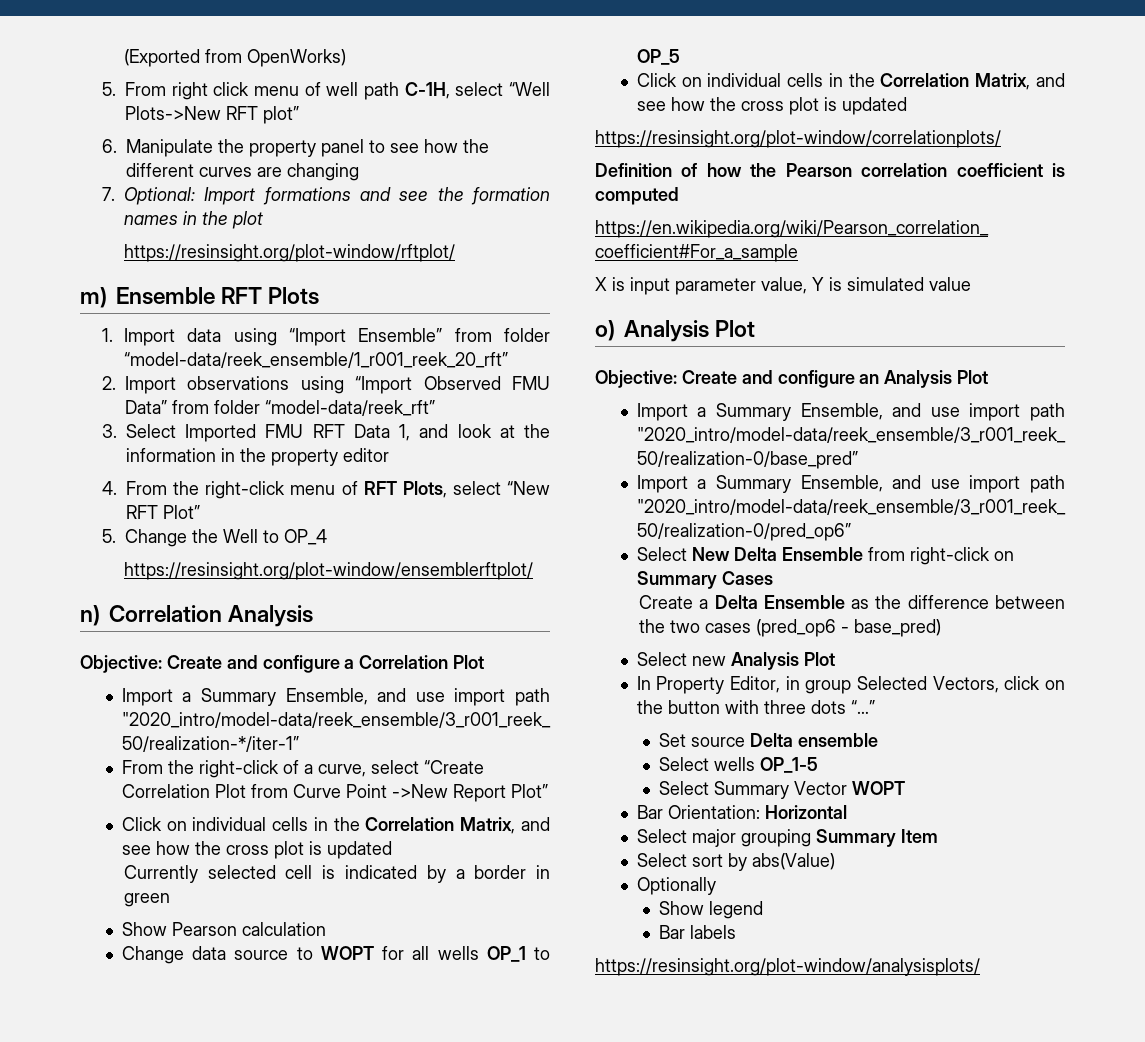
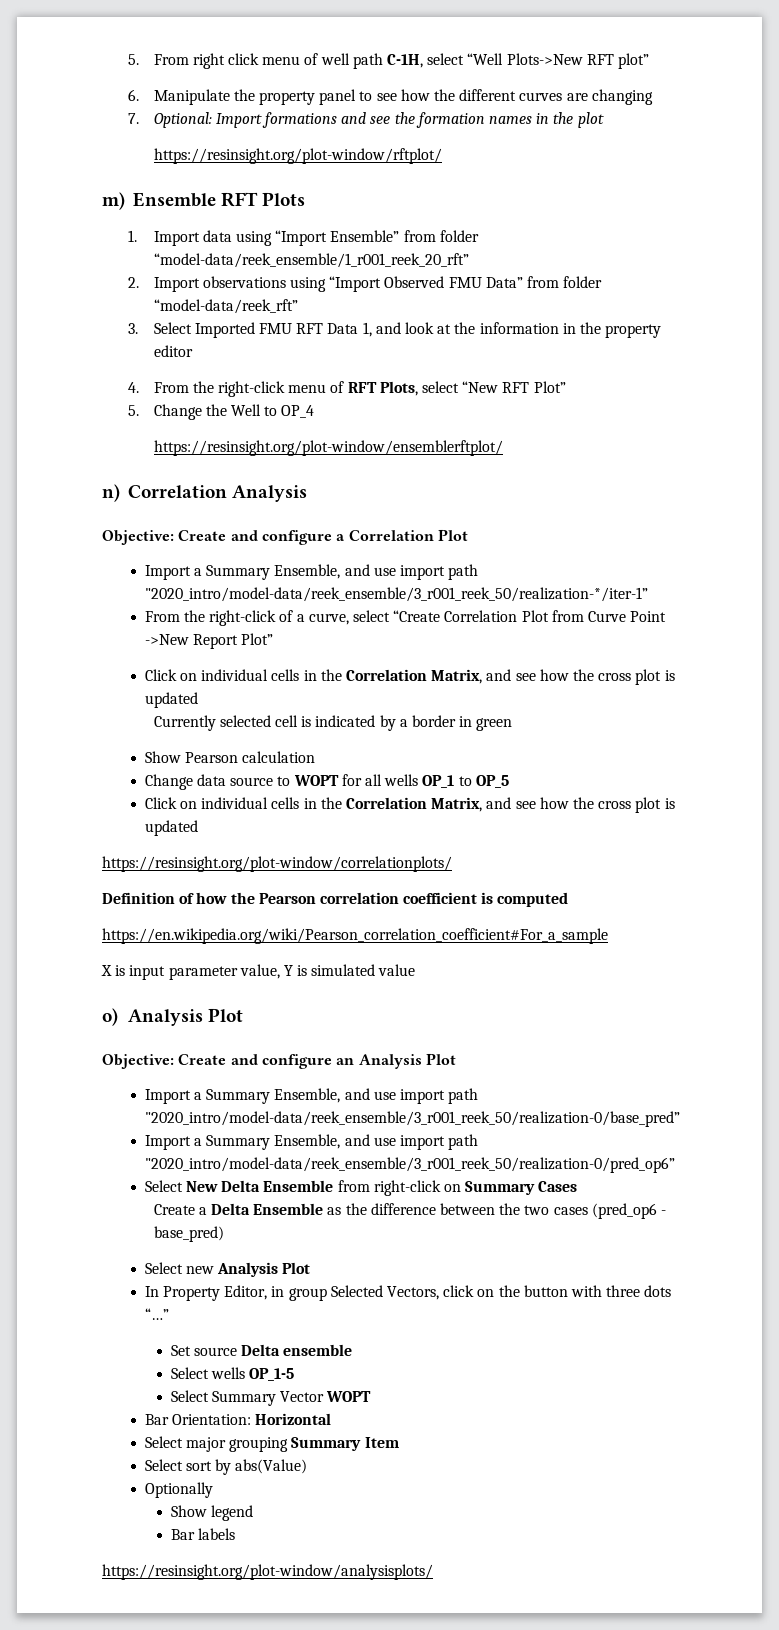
- (Exported from OpenWorks)

